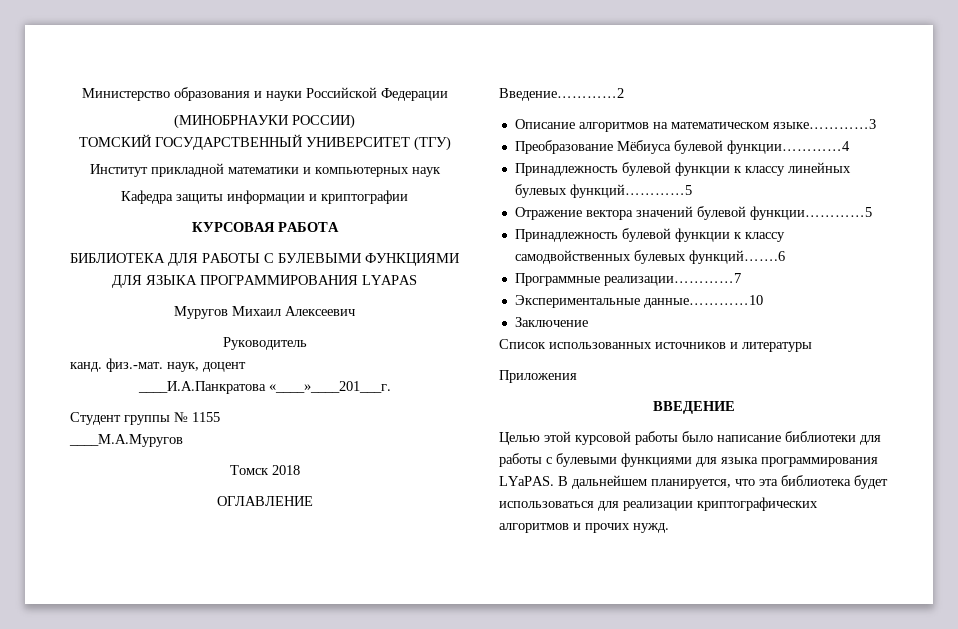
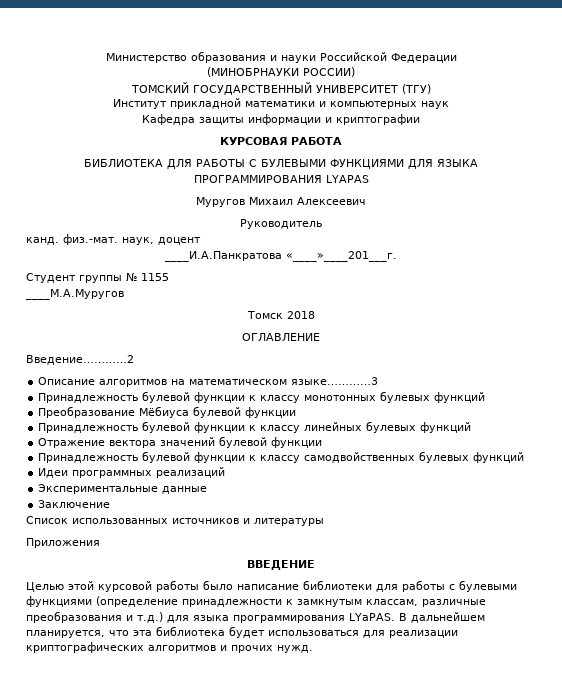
+ Принадлежность булевой функции к классу монотонных булевых функций
- Преобразование Мёбиуса булевой функции…………4
+ Преобразование Мёбиуса булевой функции
- Принадлежность булевой функции к классу линейных булевых функций…………5
+ Принадлежность булевой функции к классу линейных булевых функций
- Отражение вектора значений булевой функции…………5
+ Отражение вектора значений булевой функции
- Принадлежность булевой функции к классу самодвойственных булевых функций…….6
- Программные реализации…………7
+ Принадлежность булевой функции к классу самодвойственных булевых функций
+ Идеи программных реализаций
- Экспериментальные данные…………10
+ Экспериментальные данные
- Целью этой курсовой работы было написание библиотеки для работы с булевыми функциями для языка программирования LYaPAS.
+ Целью этой курсовой работы было написание библиотеки для работы с булевыми функциями (определение принадлежности к замкнутым классам, различные преобразования и т.д.) для языка программирования LYaPAS.

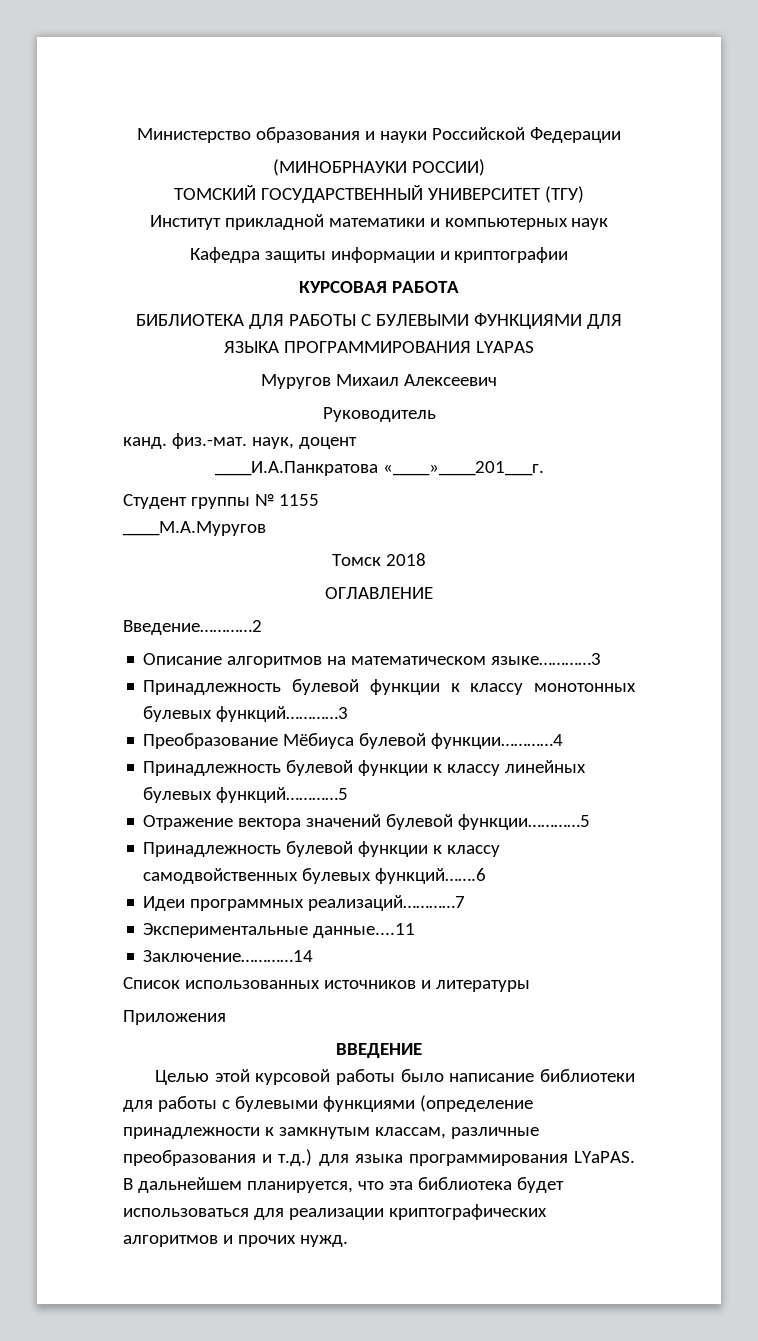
- Принадлежность булевой функции к классу монотонных булевых функций
+ Принадлежность булевой функции к классу монотонных булевых функций…………3
- Преобразование Мёбиуса булевой функции
+ Преобразование Мёбиуса булевой функции…………4
- Принадлежность булевой функции к классу линейных булевых функций
+ Принадлежность булевой функции к классу линейных булевых функций…………5
- Отражение вектора значений булевой функции
+ Отражение вектора значений булевой функции…………5
- Принадлежность булевой функции к классу самодвойственных булевых функций
+ Принадлежность булевой функции к классу самодвойственных булевых функций…….6
- Идеи программных реализаций
+ Идеи программных реализаций…………7
- Экспериментальные данные
- Заключение
+ Экспериментальные данные....11
+ Заключение…………14

